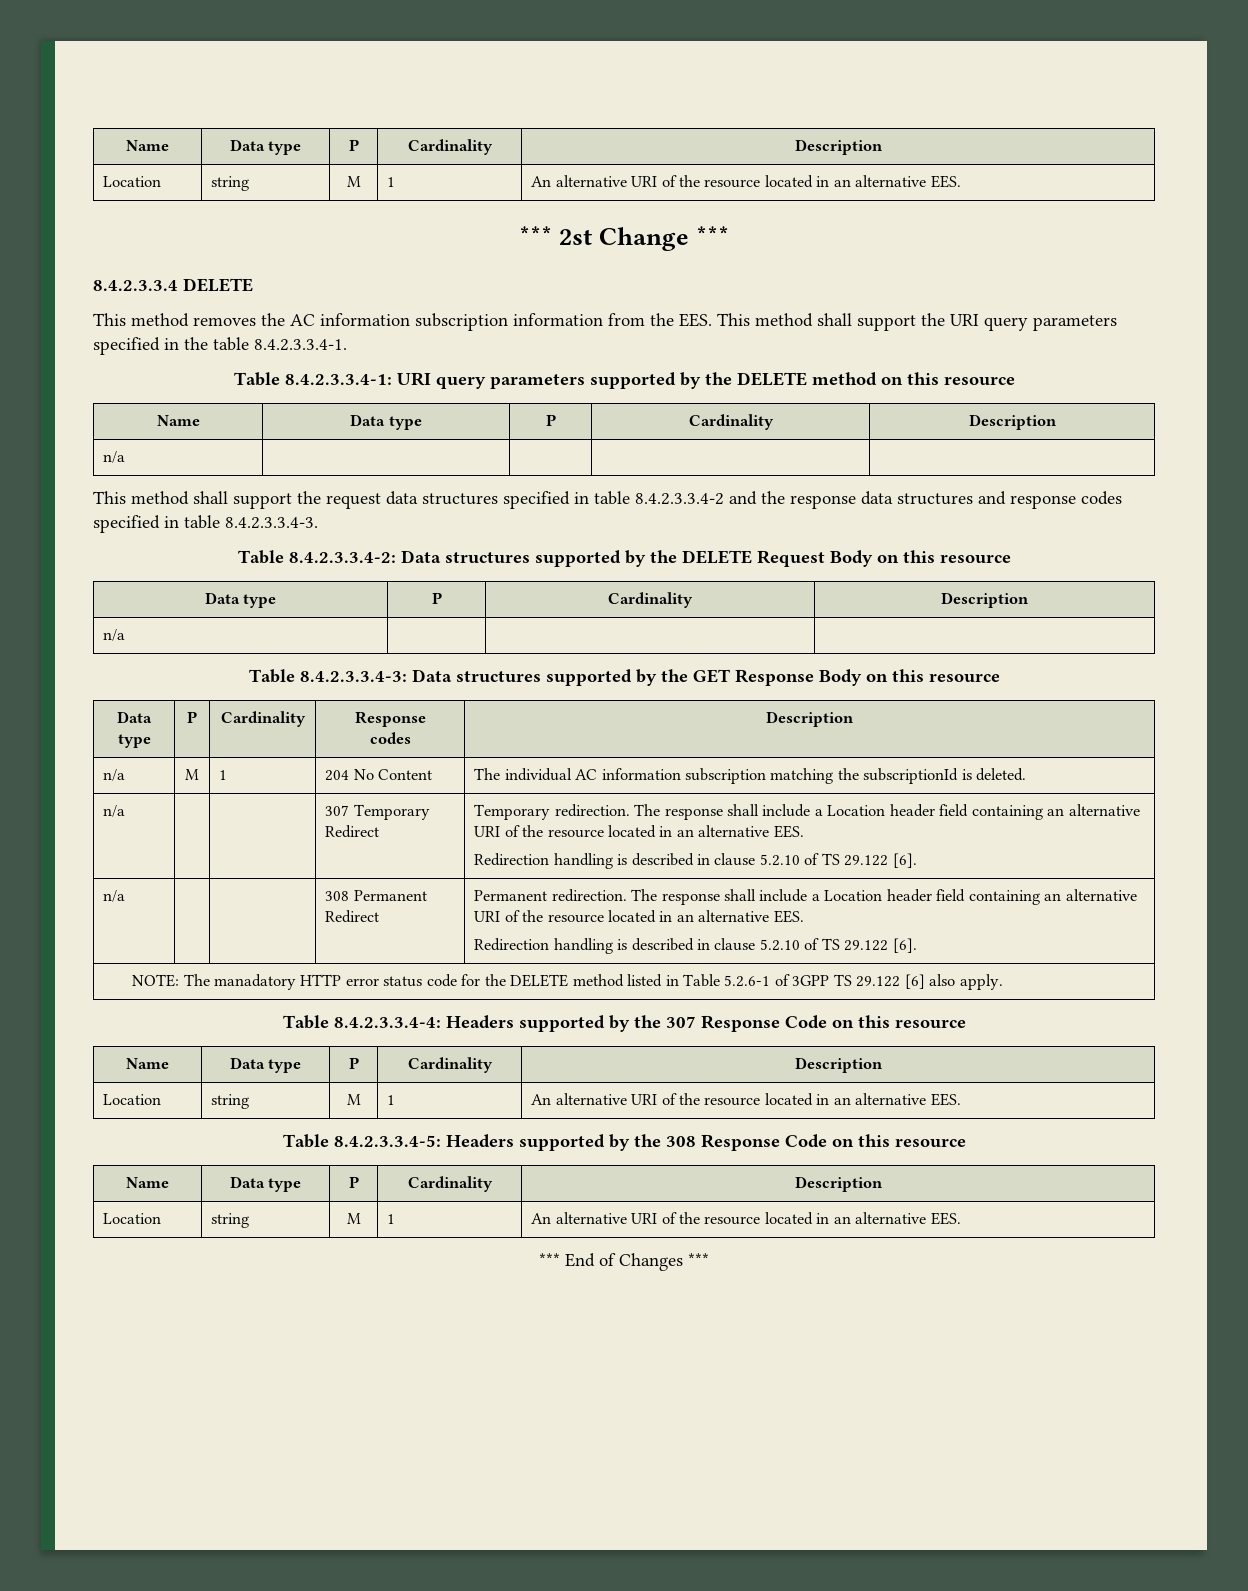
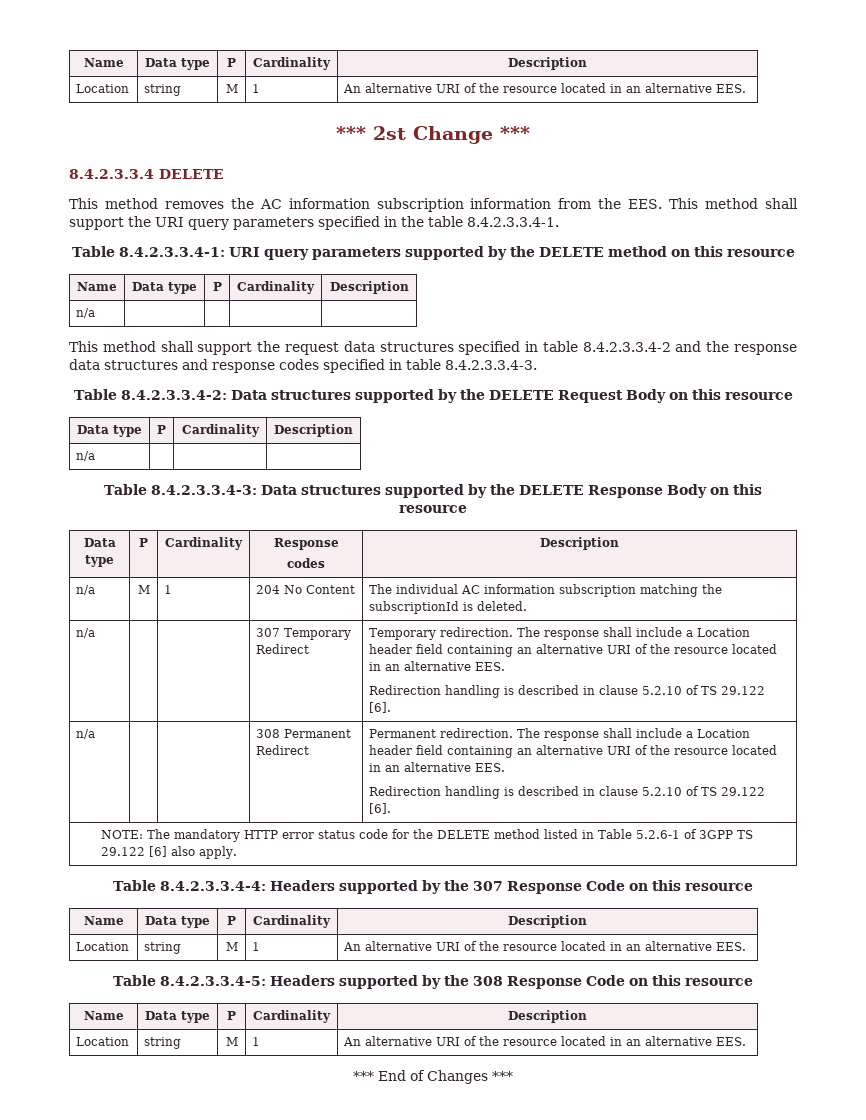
- Table 8.4.2.3.3.4-3: Data structures supported by the GET Response Body on this resource
+ Table 8.4.2.3.3.4-3: Data structures supported by the DELETE Response Body on this resource
- NOTE: The manadatory HTTP error status code for the DELETE method listed in Table 5.2.6-1 of 3GPP TS 29.122 [6] also apply.
+ NOTE: The mandatory HTTP error status code for the DELETE method listed in Table 5.2.6-1 of 3GPP TS 29.122 [6] also apply.

